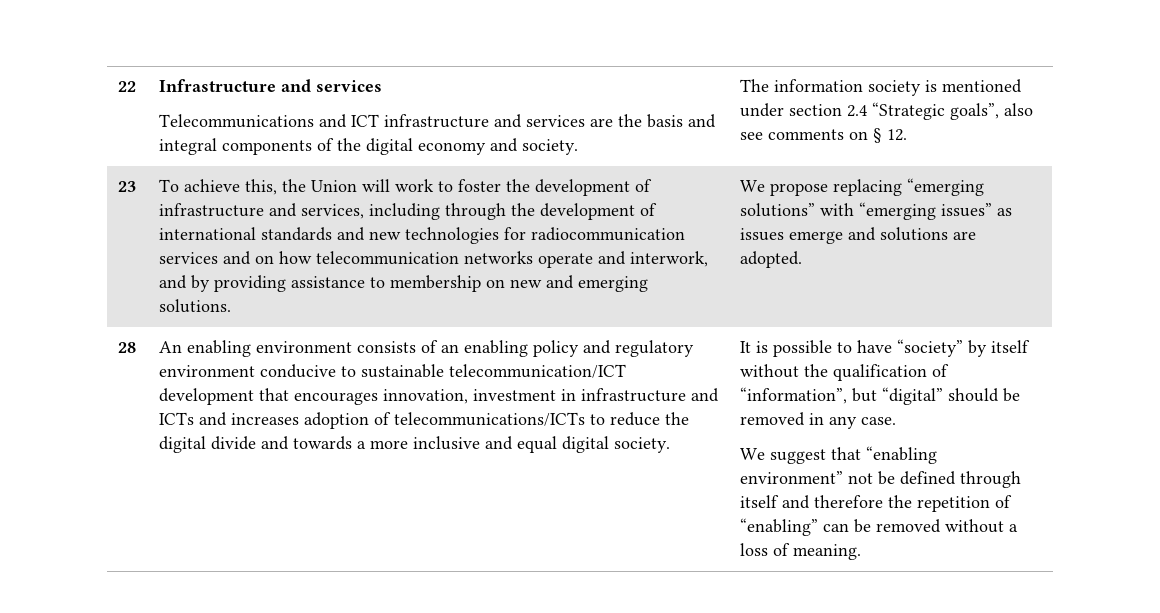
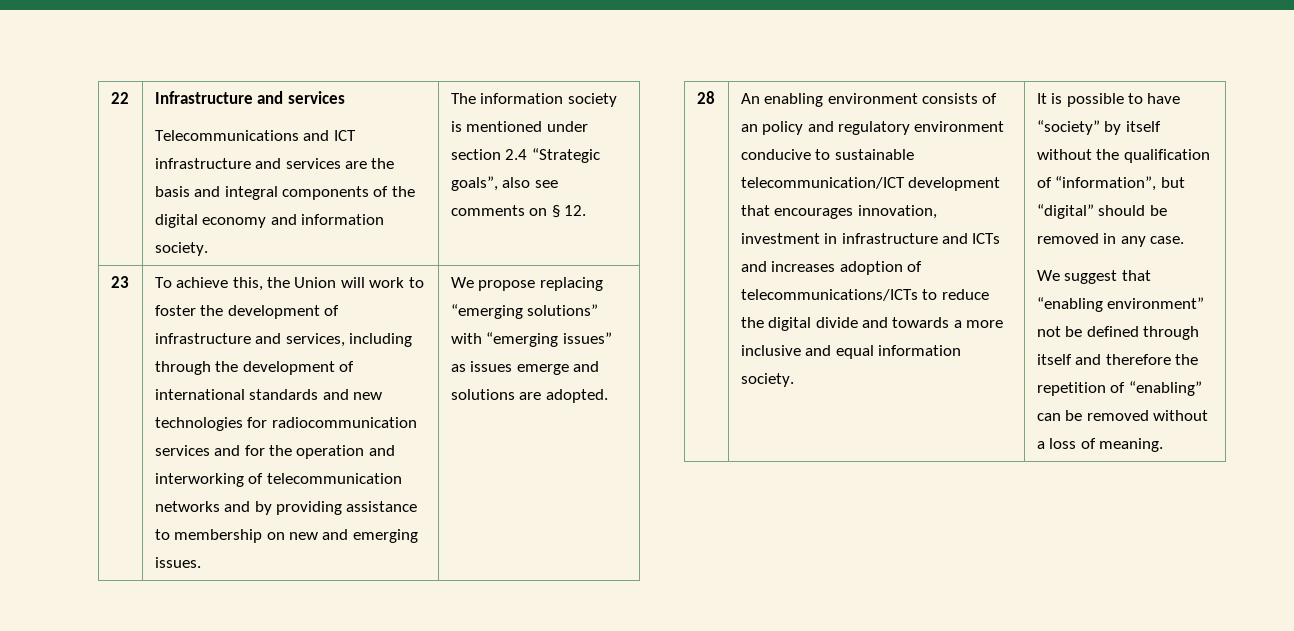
  22 | Infrastructure and services
- Telecommunications and ICT infrastructure and services are the basis and integral components of the digital economy and society. | The information society is mentioned under section 2.4 “Strategic goals”, also see comments on § 12.
+ Telecommunications and ICT infrastructure and services are the basis and integral components of the digital economy and information society. | The information society is mentioned under section 2.4 “Strategic goals”, also see comments on § 12.
- To achieve this, the Union will work to foster the development of infrastructure and services, including through the development of international standards and new technologies for radiocommunication services and on how telecommunication networks operate and interwork, and by providing assistance to membership on new and emerging solutions.
+ To achieve this, the Union will work to foster the development of infrastructure and services, including through the development of international standards and new technologies for radiocommunication services and for the operation and interworking of telecommunication networks and by providing assistance to membership on new and emerging issues.
- An enabling environment consists of an enabling policy and regulatory environment conducive to sustainable telecommunication/ICT development that encourages innovation, investment in infrastructure and ICTs and increases adoption of telecommunications/ICTs to reduce the digital divide and towards a more inclusive and equal digital society.
+ An enabling environment consists of an policy and regulatory environment conducive to sustainable telecommunication/ICT development that encourages innovation, investment in infrastructure and ICTs and increases adoption of telecommunications/ICTs to reduce the digital divide and towards a more inclusive and equal information society.

